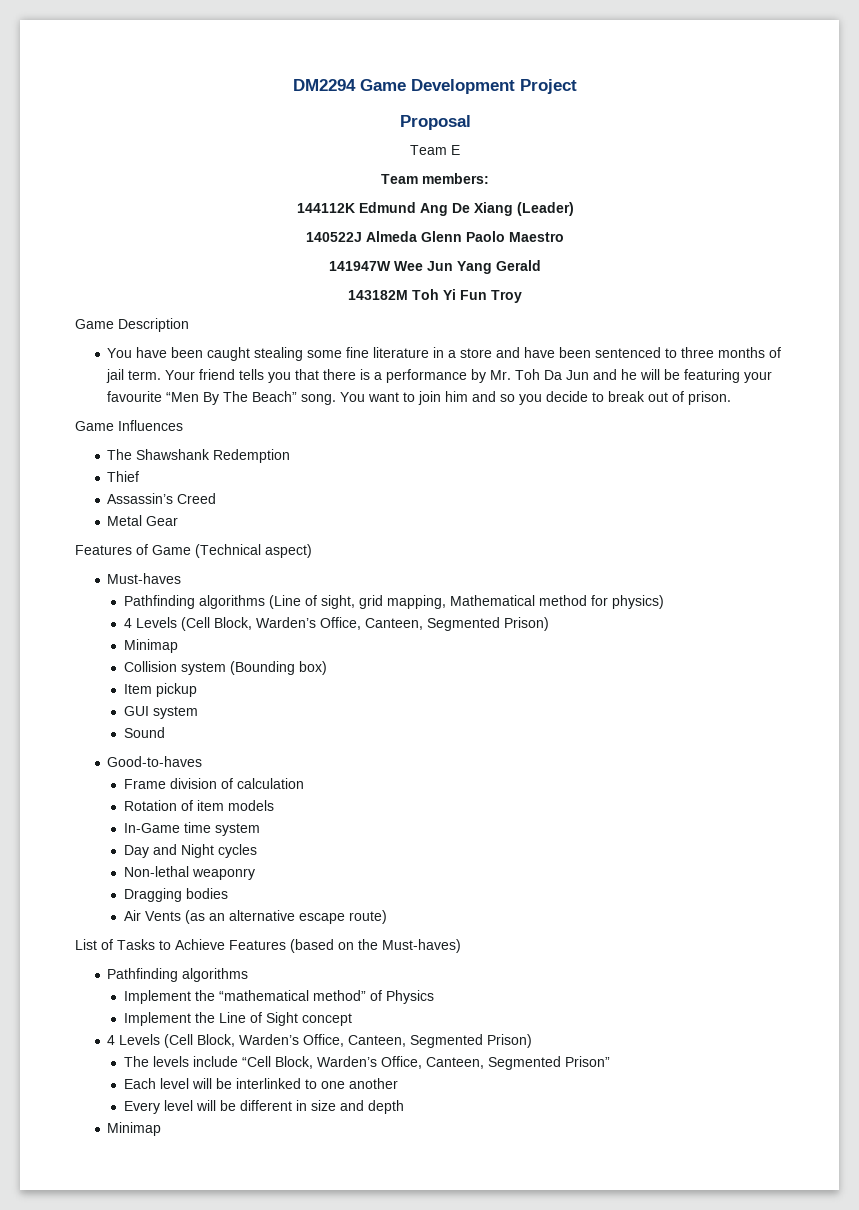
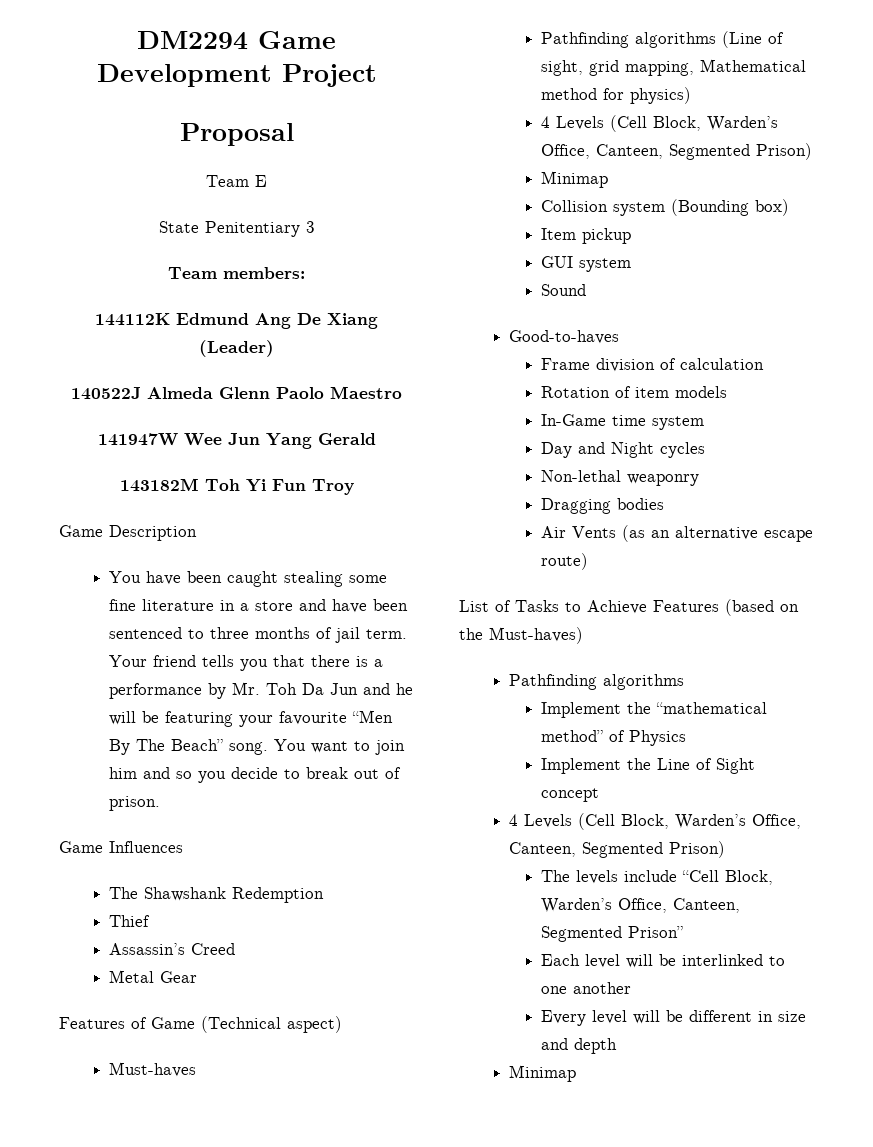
+ State Penitentiary 3

